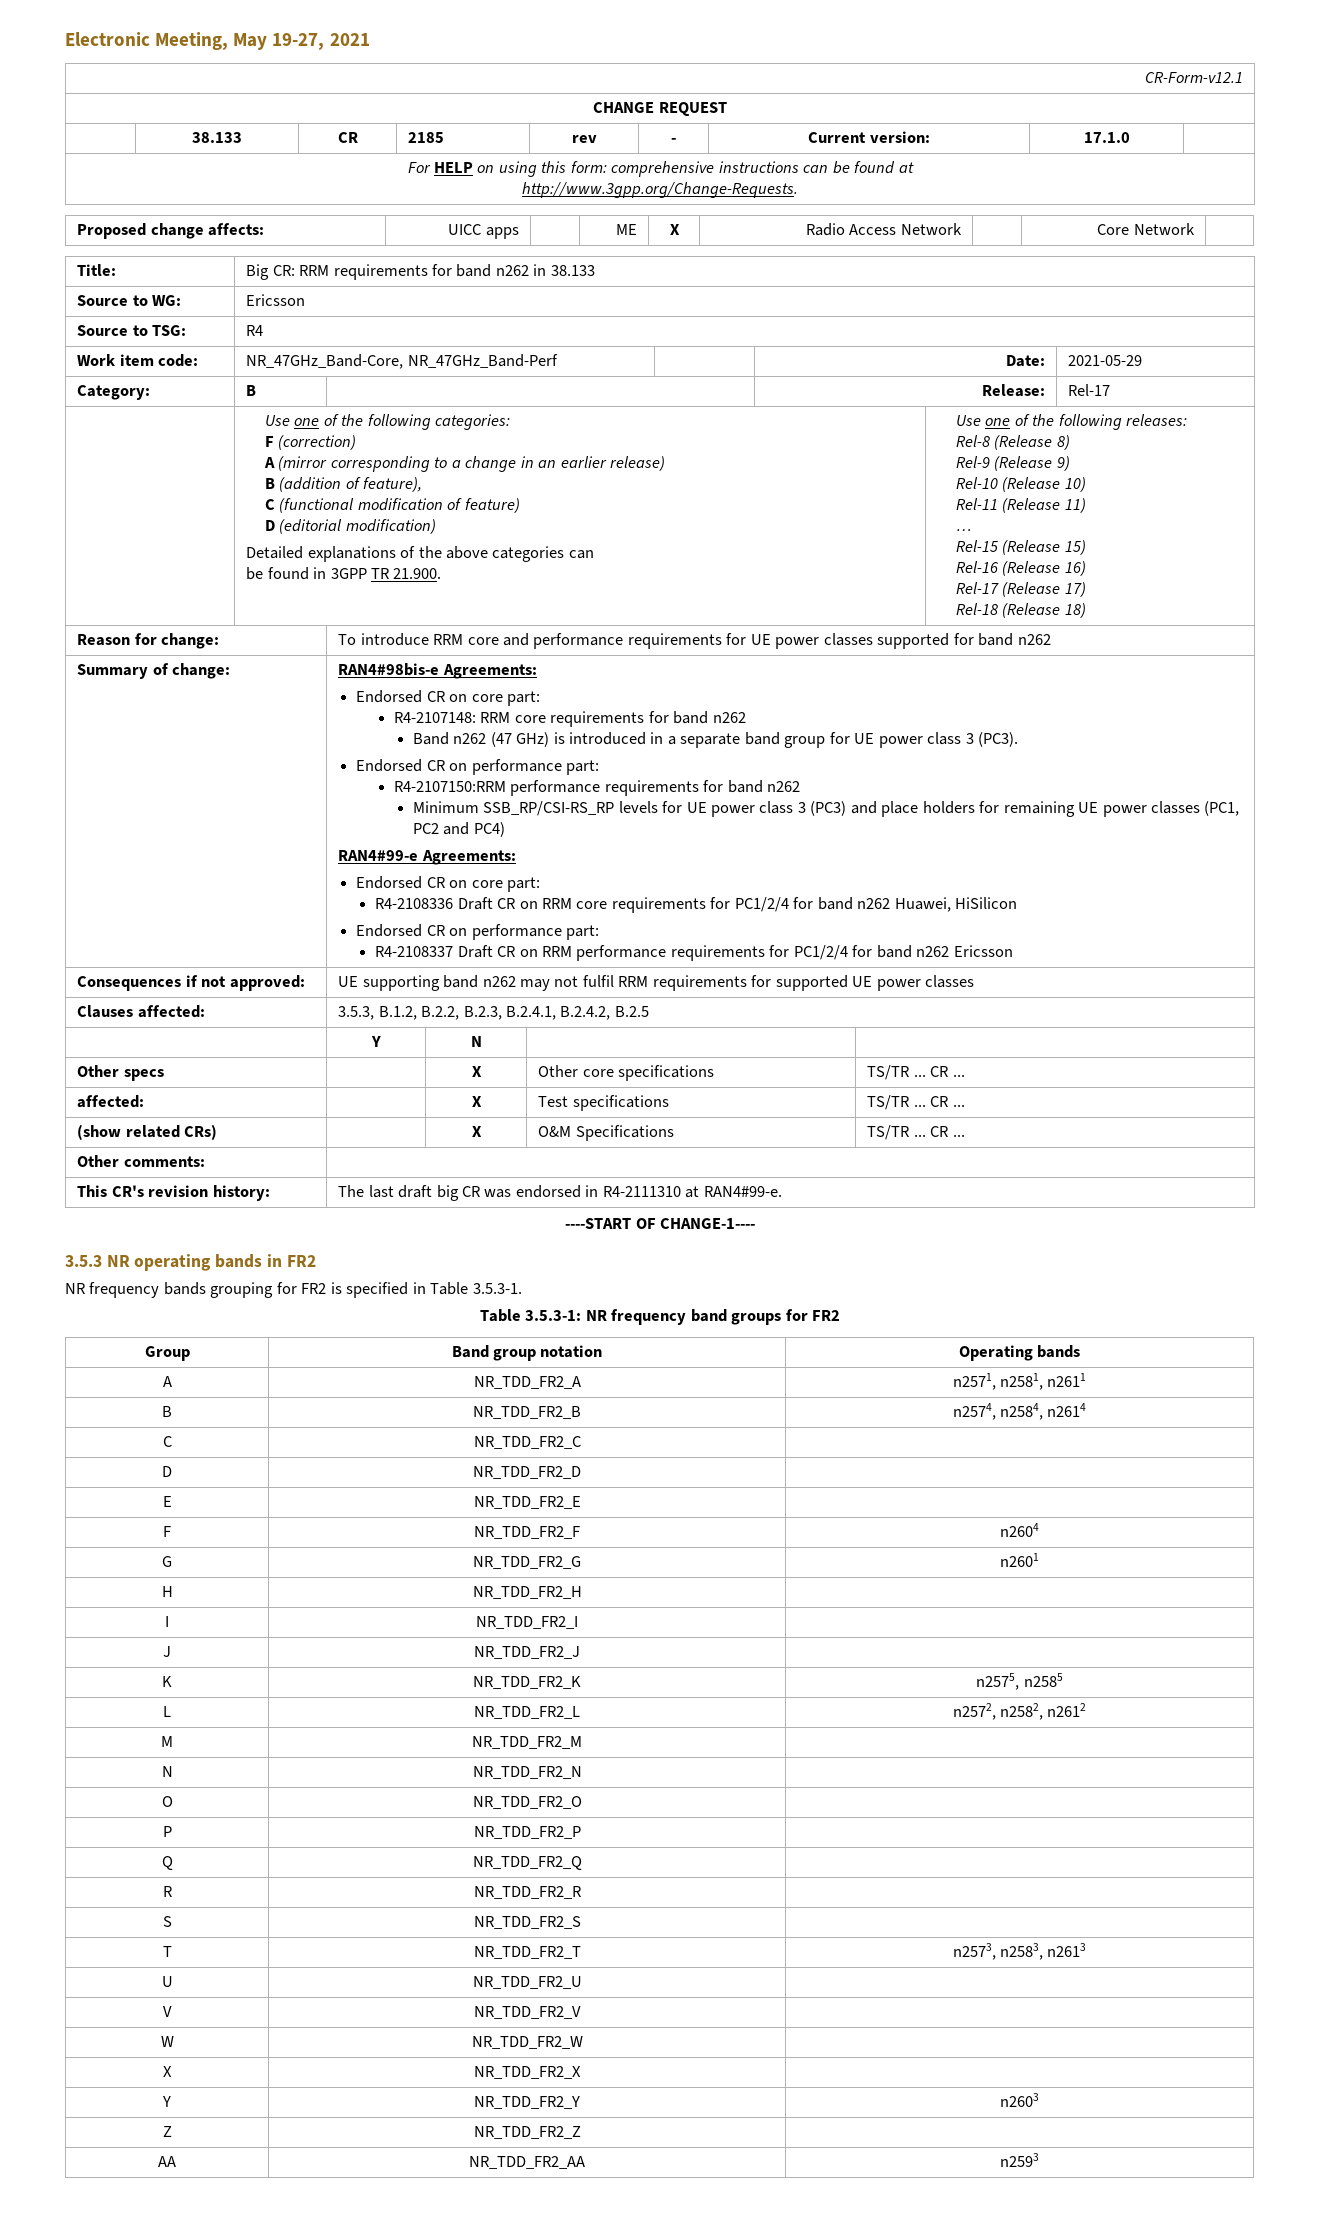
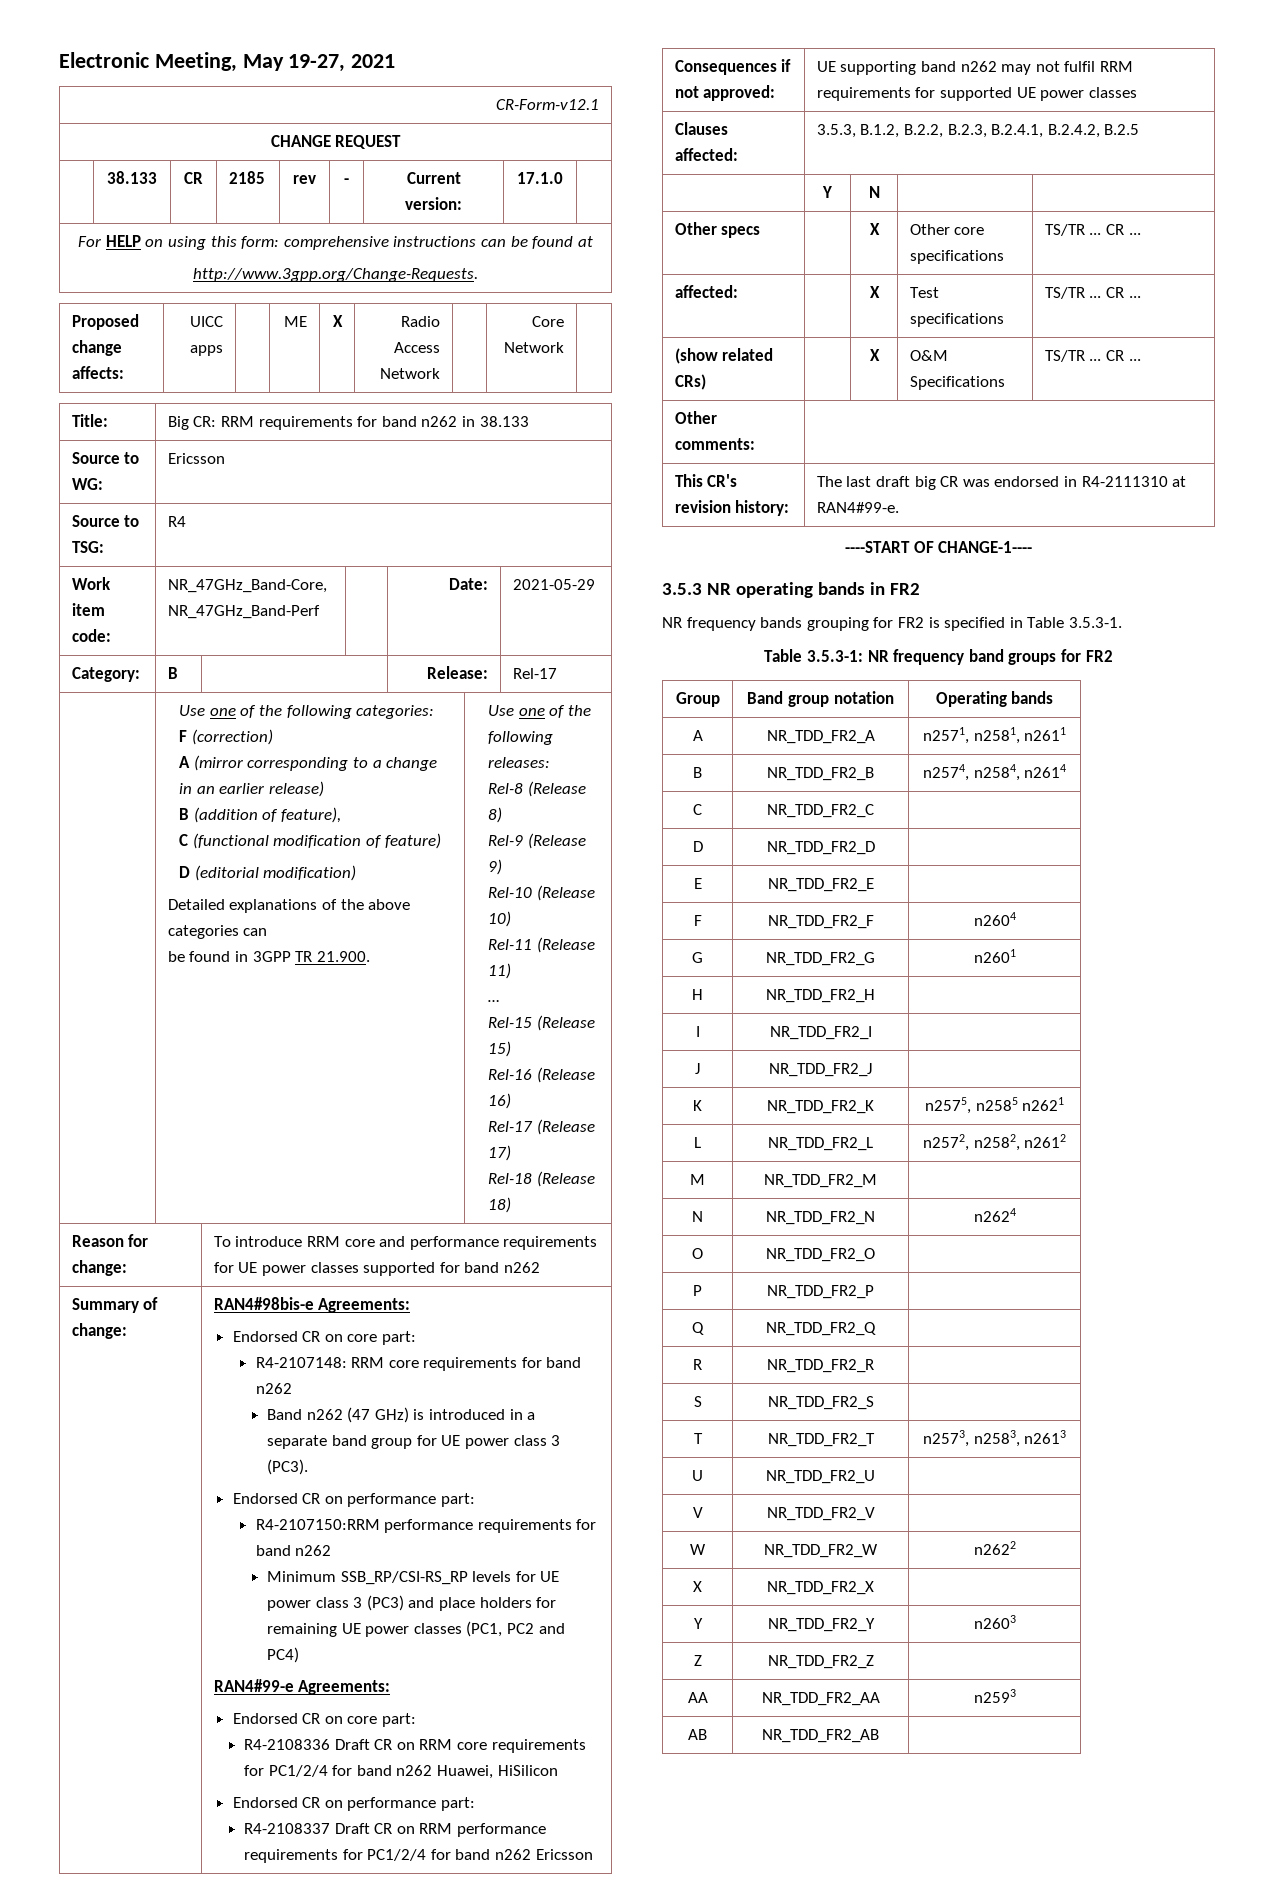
- K | NR_TDD_FR2_K | n2575, n2585
+ K | NR_TDD_FR2_K | n2575, n2585 n2621
- N | NR_TDD_FR2_N |
+ N | NR_TDD_FR2_N | n2624
- W | NR_TDD_FR2_W |
+ W | NR_TDD_FR2_W | n2622
+ AB | NR_TDD_FR2_AB |

